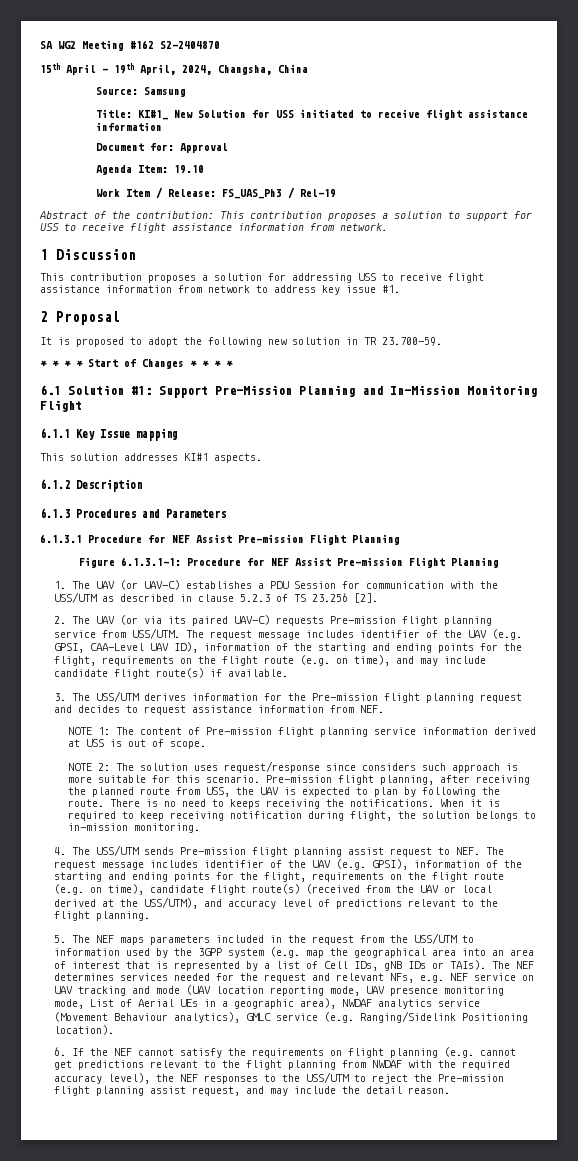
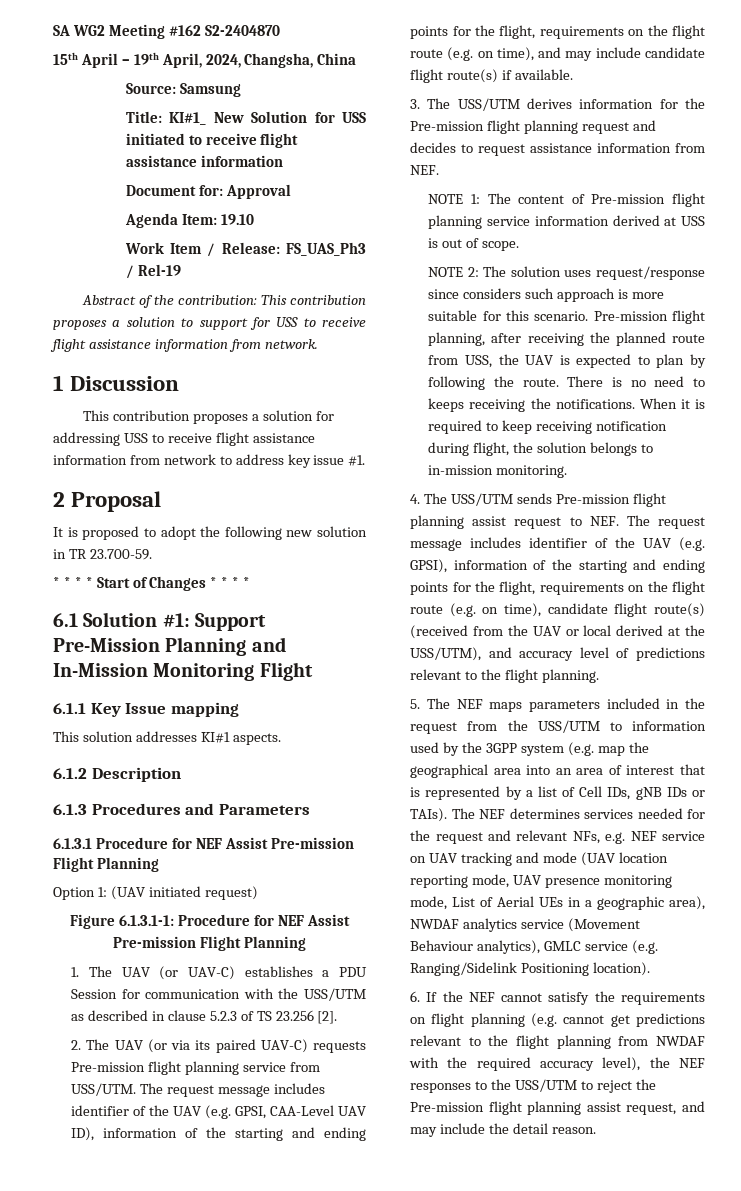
+ Option 1: (UAV initiated request)

